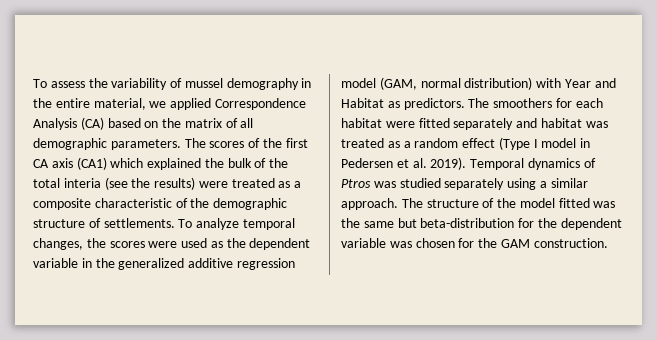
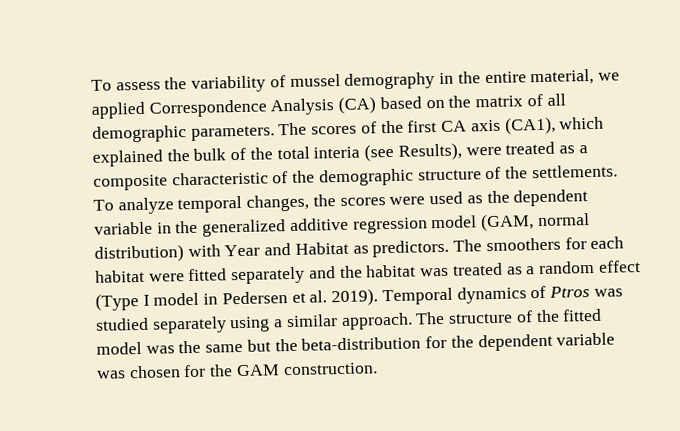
- The scores of the first CA axis (CA1) which explained the bulk of the total interia (see the results) were treated as a composite characteristic of the demographic structure of settlements.
+ The scores of the first CA axis (CA1), which explained the bulk of the total interia (see Results), were treated as a composite characteristic of the demographic structure of the settlements.
- The smoothers for each habitat were fitted separately and habitat was treated as a random effect (Type I model in Pedersen et al. 2019).
+ The smoothers for each habitat were fitted separately and the habitat was treated as a random effect (Type I model in Pedersen et al. 2019).
- The structure of the model fitted was the same but beta-distribution for the dependent variable was chosen for the GAM construction.
+ The structure of the fitted model was the same but the beta-distribution for the dependent variable was chosen for the GAM construction.

